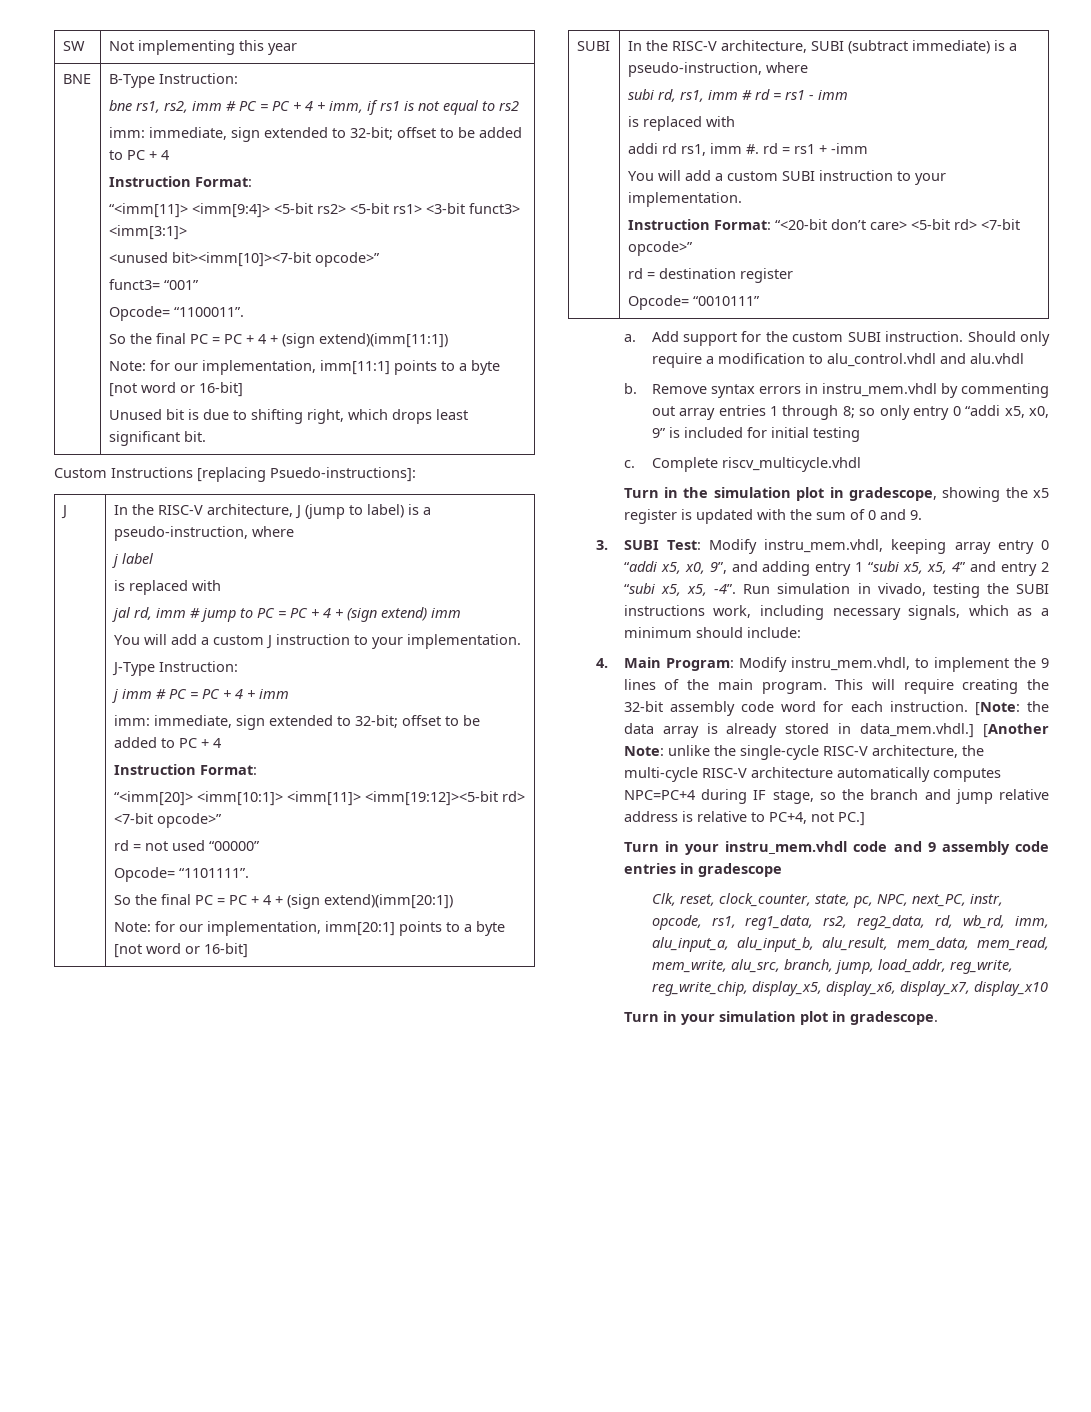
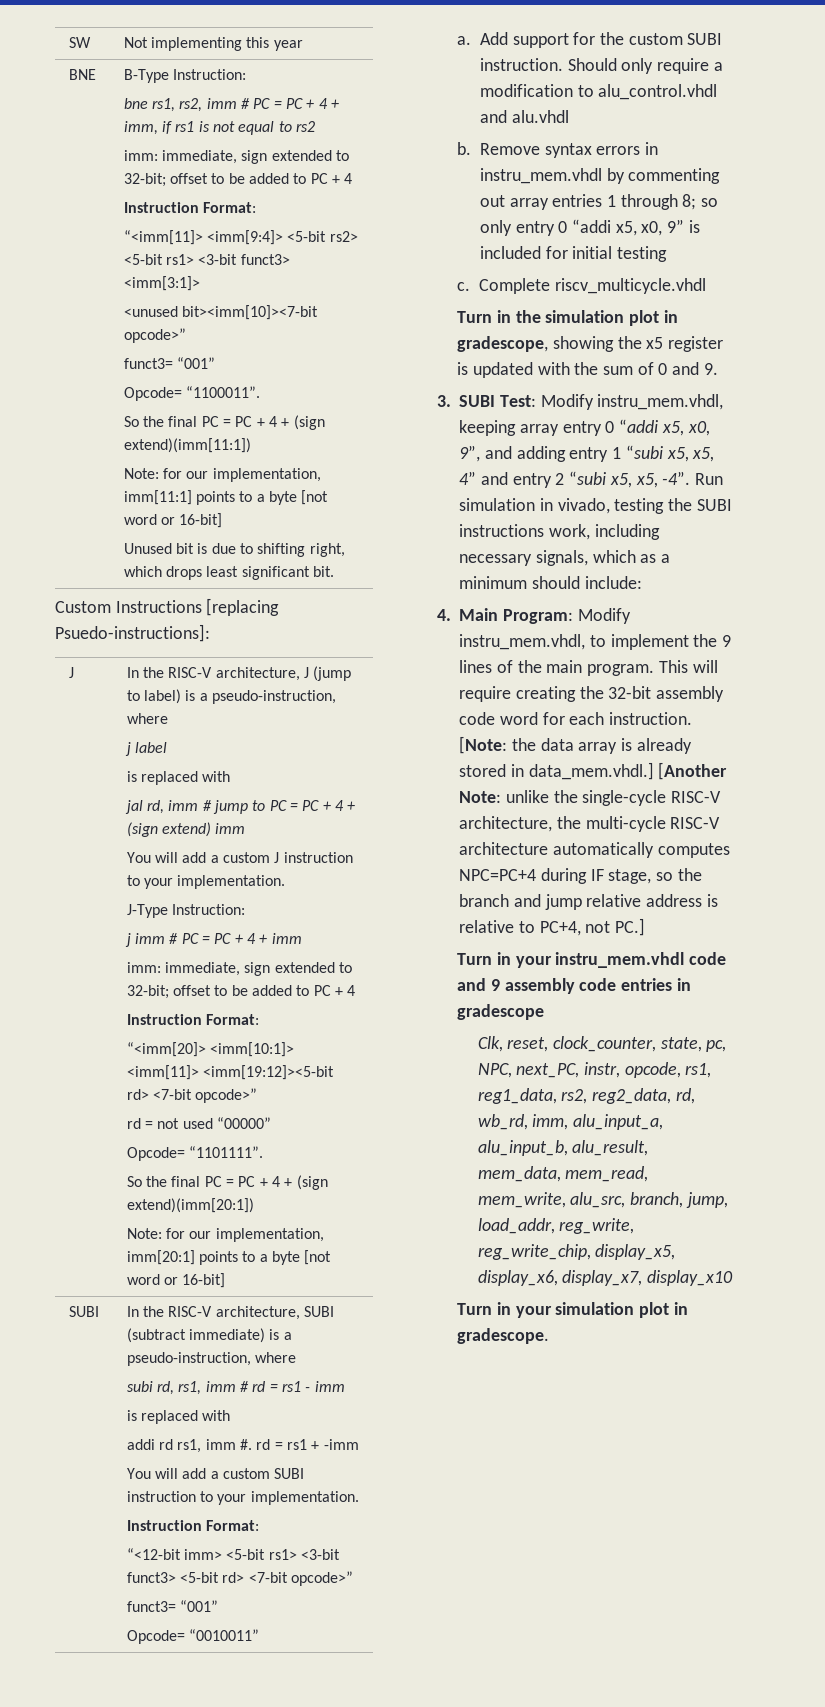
  You will add a custom SUBI instruction to your implementation.
- Instruction Format: “<20-bit don’t care> <5-bit rd> <7-bit opcode>”
- rd = destination register
- Opcode= “0010111”
+ Instruction Format:
+ “<12-bit imm> <5-bit rs1> <3-bit funct3> <5-bit rd> <7-bit opcode>”
+ funct3= “001”
+ Opcode= “0010011”

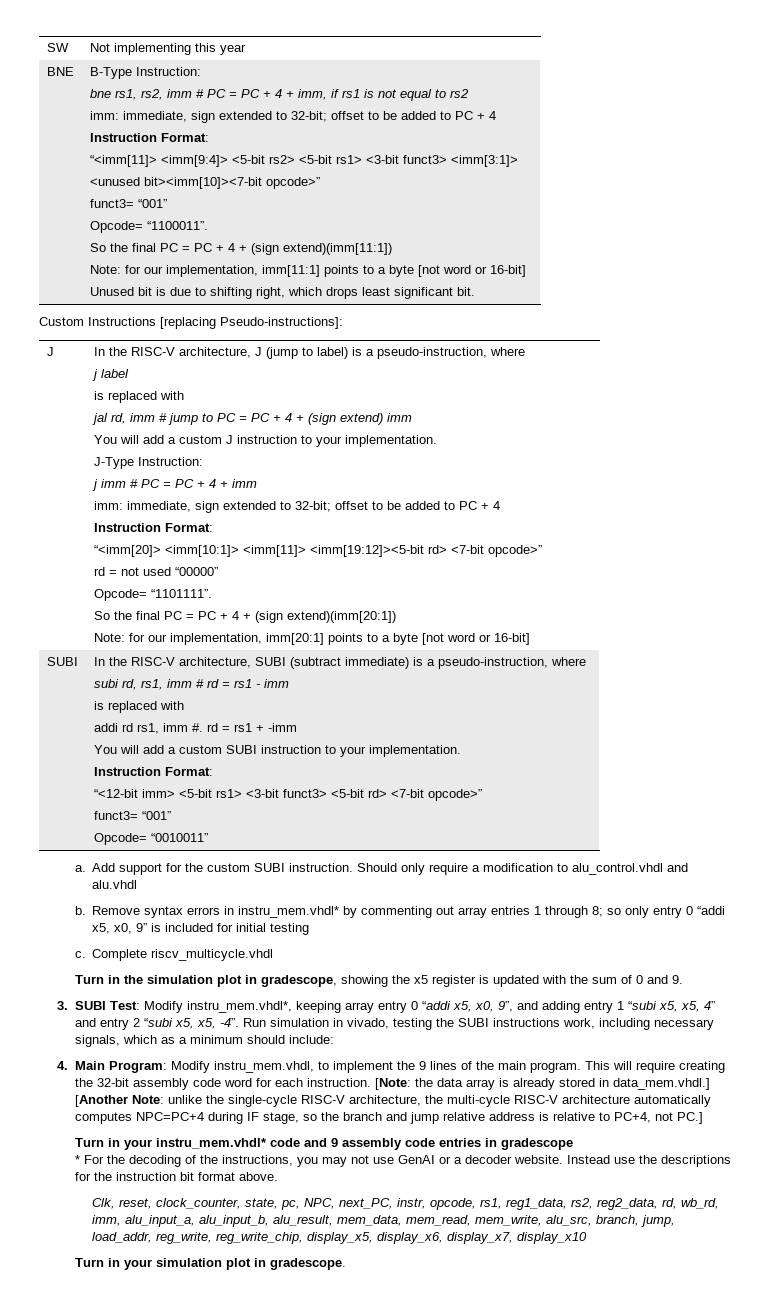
- Custom Instructions [replacing Psuedo-instructions]:
+ Custom Instructions [replacing Pseudo-instructions]:
- Remove syntax errors in instru_mem.vhdl by commenting out array entries 1 through 8; so only entry 0 “addi x5, x0, 9” is included for initial testing
+ Remove syntax errors in instru_mem.vhdl* by commenting out array entries 1 through 8; so only entry 0 “addi x5, x0, 9” is included for initial testing
- 3. SUBI Test: Modify instru_mem.vhdl, keeping array entry 0 “addi x5, x0, 9”, and adding entry 1 “subi x5, x5, 4” and entry 2 “subi x5, x5, -4”.
+ 3. SUBI Test: Modify instru_mem.vhdl*, keeping array entry 0 “addi x5, x0, 9”, and adding entry 1 “subi x5, x5, 4” and entry 2 “subi x5, x5, -4”.
- Turn in your instru_mem.vhdl code and 9 assembly code entries in gradescope
+ Turn in your instru_mem.vhdl* code and 9 assembly code entries in gradescope
+ * For the decoding of the instructions, you may not use GenAI or a decoder website. Instead use the descriptions for the instruction bit format above.

